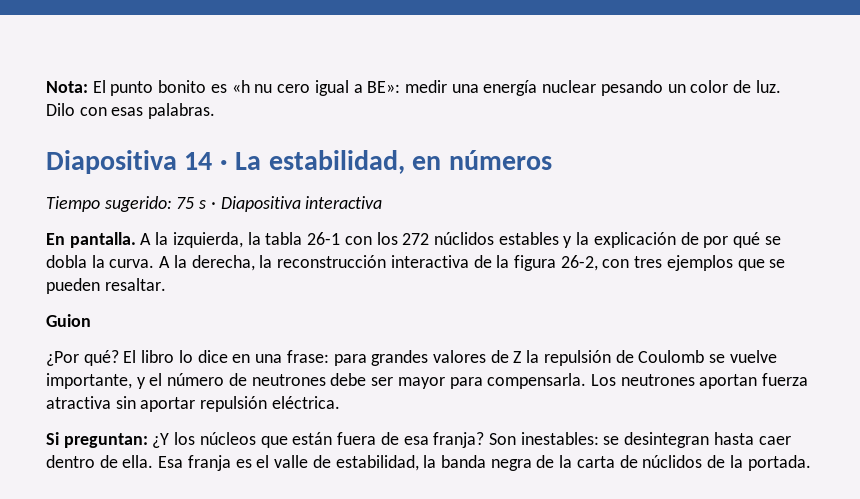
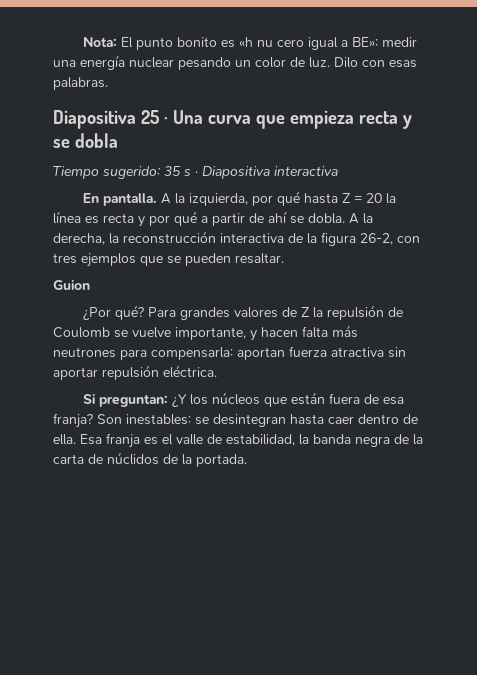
- Diapositiva 14 · La estabilidad, en números
+ Diapositiva 25 · Una curva que empieza recta y se dobla
- Tiempo sugerido: 75 s · Diapositiva interactiva
+ Tiempo sugerido: 35 s · Diapositiva interactiva
- A la izquierda, la tabla 26-1 con los 272 núclidos estables y la explicación de por qué se dobla la curva.
+ A la izquierda, por qué hasta Z = 20 la línea es recta y por qué a partir de ahí se dobla.
- El libro lo dice en una frase: para grandes valores de Z la repulsión de Coulomb se vuelve importante, y el número de neutrones debe ser mayor para compensarla. Los neutrones aportan fuerza atractiva sin aportar repulsión eléctrica.
+ Para grandes valores de Z la repulsión de Coulomb se vuelve importante, y hacen falta más neutrones para compensarla: aportan fuerza atractiva sin aportar repulsión eléctrica.

